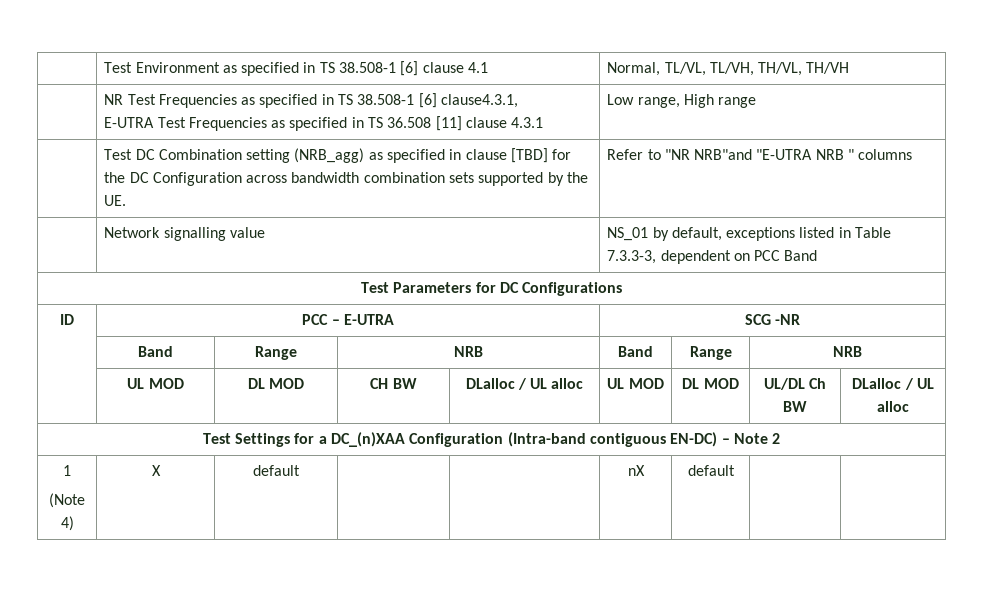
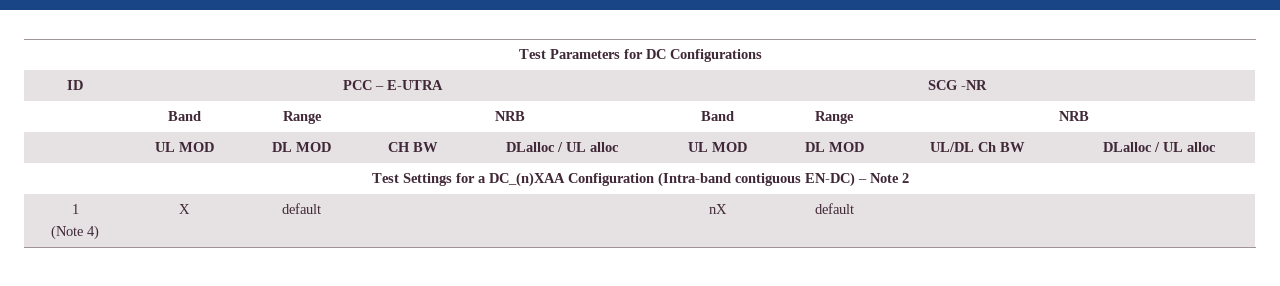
- | Test Environment as specified in TS 38.508-1 [6] clause 4.1 | Normal, TL/VL, TL/VH, TH/VL, TH/VH
- | NR Test Frequencies as specified in TS 38.508-1 [6] clause4.3.1,
- E-UTRA Test Frequencies as specified in TS 36.508 [11] clause 4.3.1 | Low range, High range
- | Test DC Combination setting (NRB_agg) as specified in clause [TBD] for the DC Configuration across bandwidth combination sets supported by the UE. | Refer to "NR NRB"and "E-UTRA NRB " columns
- | Network signalling value | NS_01 by default, exceptions listed in Table 7.3.3-3, dependent on PCC Band

